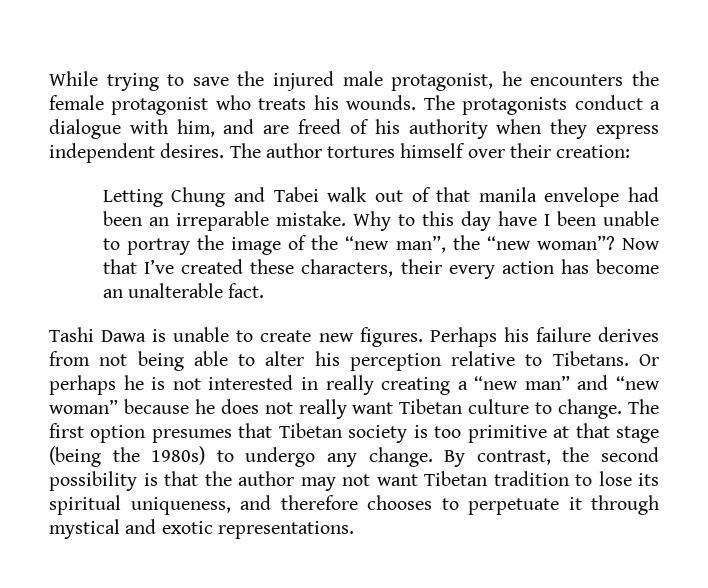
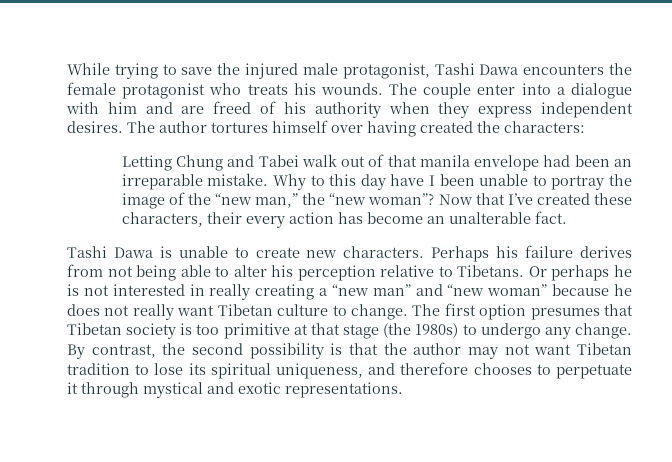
- While trying to save the injured male protagonist, he encounters the female protagonist who treats his wounds.
+ While trying to save the injured male protagonist, Tashi Dawa encounters the female protagonist who treats his wounds.
- The protagonists conduct a dialogue with him, and are freed of his authority when they express independent desires.
+ The couple enter into a dialogue with him and are freed of his authority when they express independent desires.
- The author tortures himself over their creation:
+ The author tortures himself over having created the characters:
- Why to this day have I been unable to portray the image of the “new man”, the “new woman”?
+ Why to this day have I been unable to portray the image of the “new man,” the “new woman”?
- Tashi Dawa is unable to create new figures.
+ Tashi Dawa is unable to create new characters.
- The first option presumes that Tibetan society is too primitive at that stage (being the 1980s) to undergo any change.
+ The first option presumes that Tibetan society is too primitive at that stage (the 1980s) to undergo any change.

